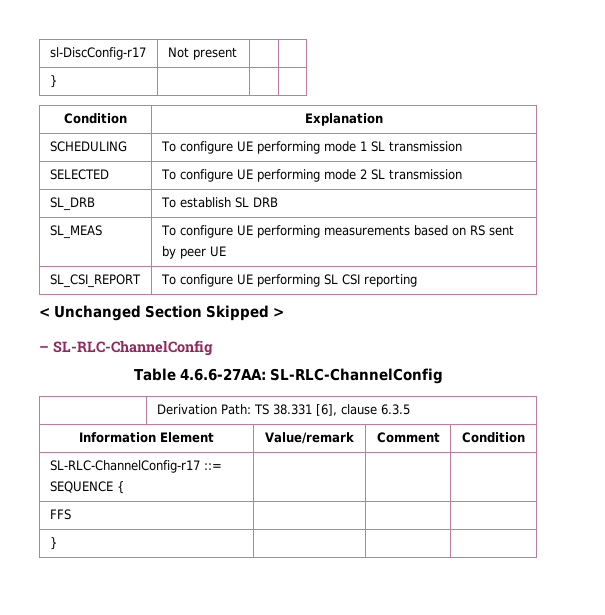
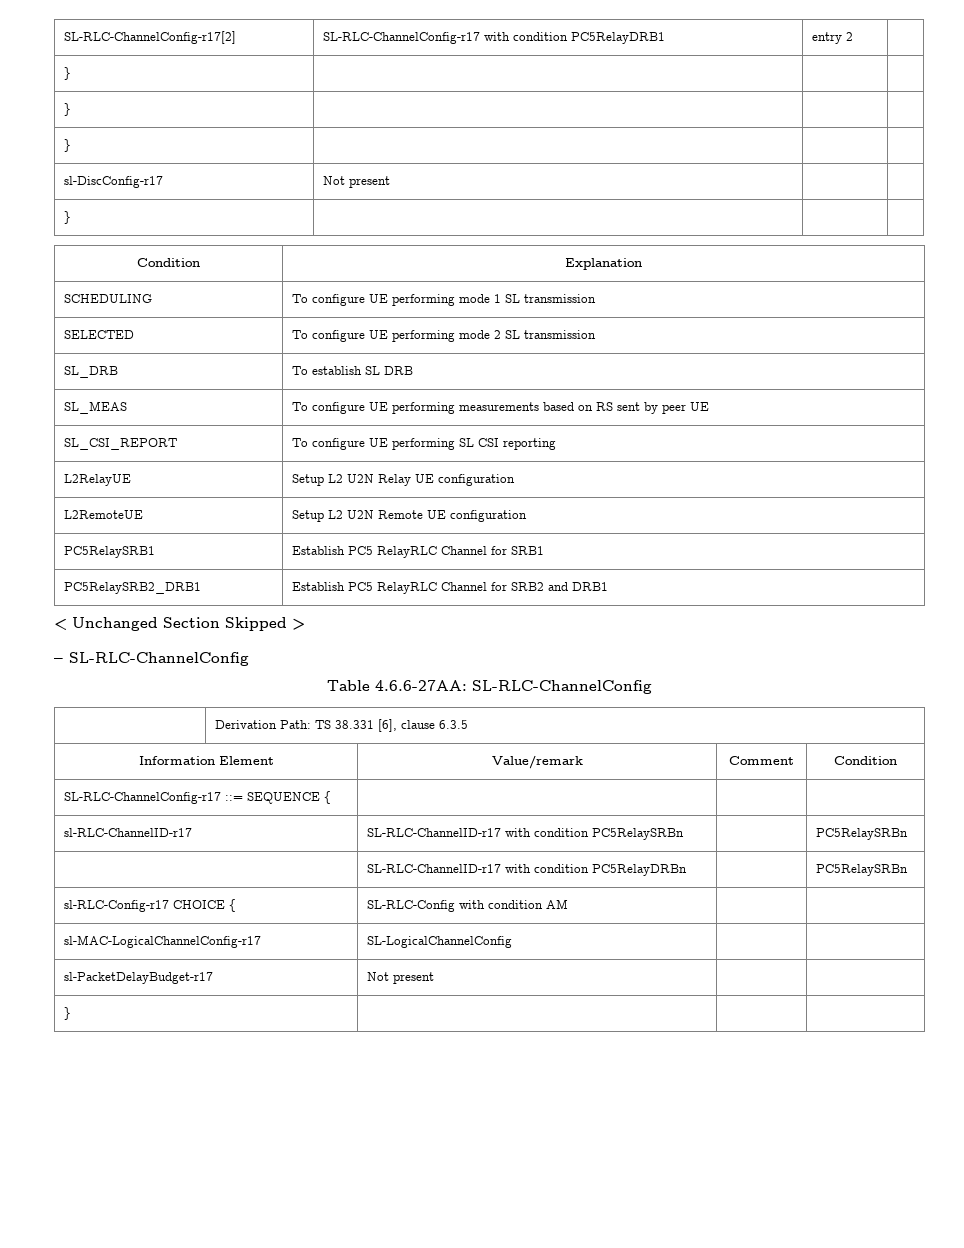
+ SL-RLC-ChannelConfig-r17[2] | SL-RLC-ChannelConfig-r17 with condition PC5RelayDRB1 | entry 2 |
+ } | | |
+ } | | |
+ } | | |
+ L2RelayUE | Setup L2 U2N Relay UE configuration
+ L2RemoteUE | Setup L2 U2N Remote UE configuration
+ PC5RelaySRB1 | Establish PC5 RelayRLC Channel for SRB1
+ PC5RelaySRB2_DRB1 | Establish PC5 RelayRLC Channel for SRB2 and DRB1
- FFS | | |
+ sl-RLC-ChannelID-r17 | SL-RLC-ChannelID-r17 with condition PC5RelaySRBn | | PC5RelaySRBn
+ | SL-RLC-ChannelID-r17 with condition PC5RelayDRBn | | PC5RelaySRBn
+ sl-RLC-Config-r17 CHOICE { | SL-RLC-Config with condition AM | |
+ sl-MAC-LogicalChannelConfig-r17 | SL-LogicalChannelConfig | |
+ sl-PacketDelayBudget-r17 | Not present | |

